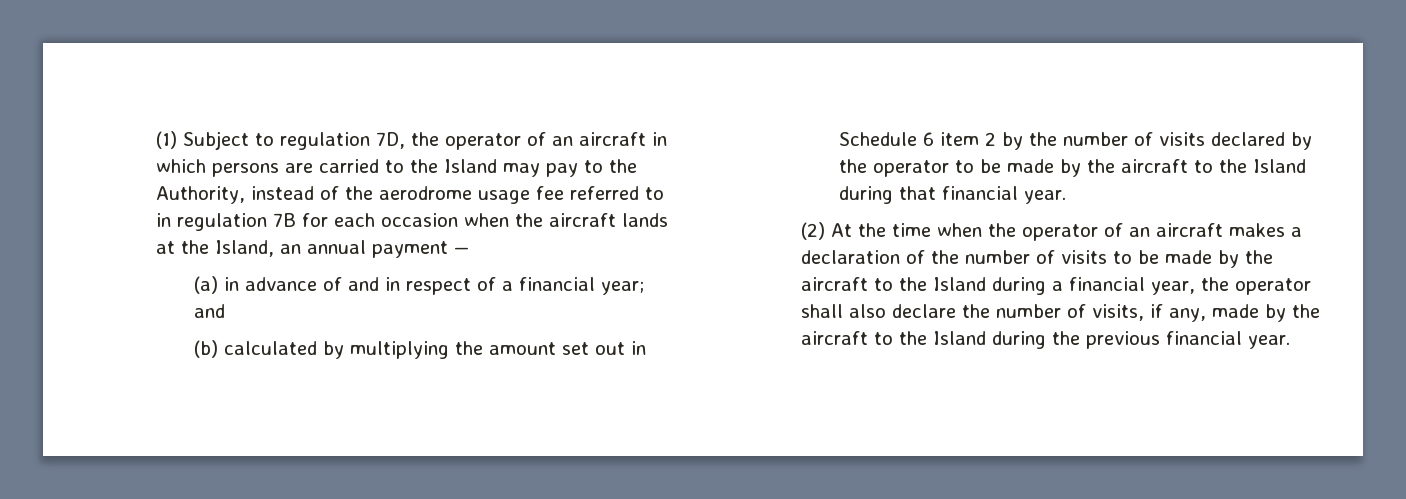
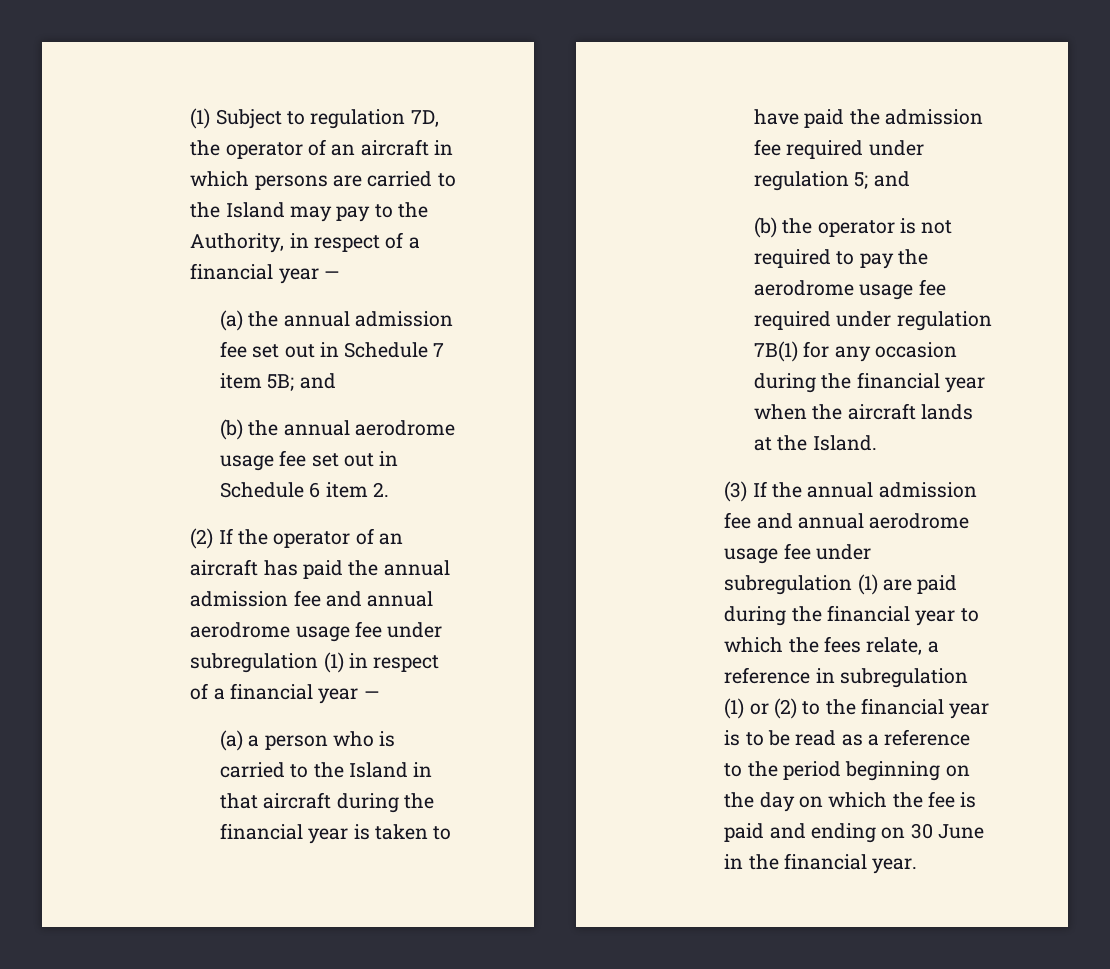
- (1) Subject to regulation 7D, the operator of an aircraft in which persons are carried to the Island may pay to the Authority, instead of the aerodrome usage fee referred to in regulation 7B for each occasion when the aircraft lands at the Island, an annual payment —
- (a) in advance of and in respect of a financial year; and
- (b) calculated by multiplying the amount set out in Schedule 6 item 2 by the number of visits declared by the operator to be made by the aircraft to the Island during that financial year.
- (2) At the time when the operator of an aircraft makes a declaration of the number of visits to be made by the aircraft to the Island during a financial year, the operator shall also declare the number of visits, if any, made by the aircraft to the Island during the previous financial year.
+ (1) Subject to regulation 7D, the operator of an aircraft in which persons are carried to the Island may pay to the Authority, in respect of a financial year —
+ (a) the annual admission fee set out in Schedule 7 item 5B; and
+ (b) the annual aerodrome usage fee set out in Schedule 6 item 2.
+ (2) If the operator of an aircraft has paid the annual admission fee and annual aerodrome usage fee under subregulation (1) in respect of a financial year —
+ (a) a person who is carried to the Island in that aircraft during the financial year is taken to have paid the admission fee required under regulation 5; and
+ (b) the operator is not required to pay the aerodrome usage fee required under regulation 7B(1) for any occasion during the financial year when the aircraft lands at the Island.
+ (3) If the annual admission fee and annual aerodrome usage fee under subregulation (1) are paid during the financial year to which the fees relate, a reference in subregulation (1) or (2) to the financial year is to be read as a reference to the period beginning on the day on which the fee is paid and ending on 30 June in the financial year.

